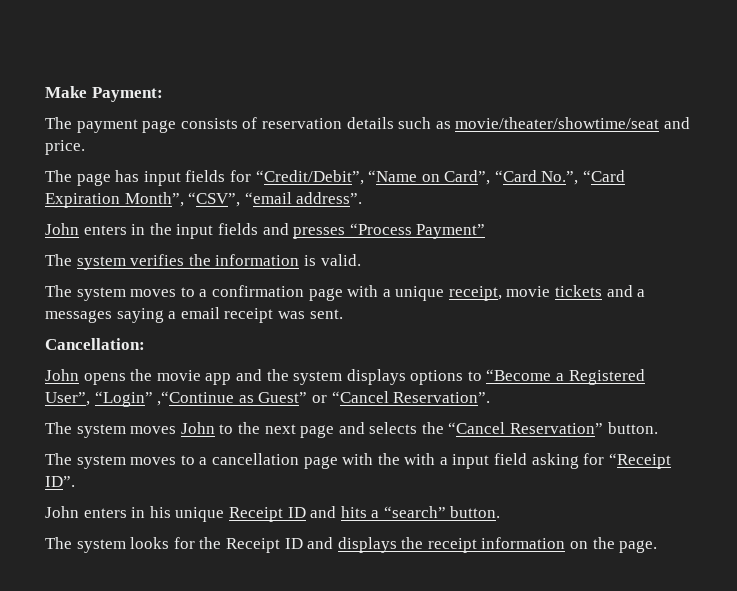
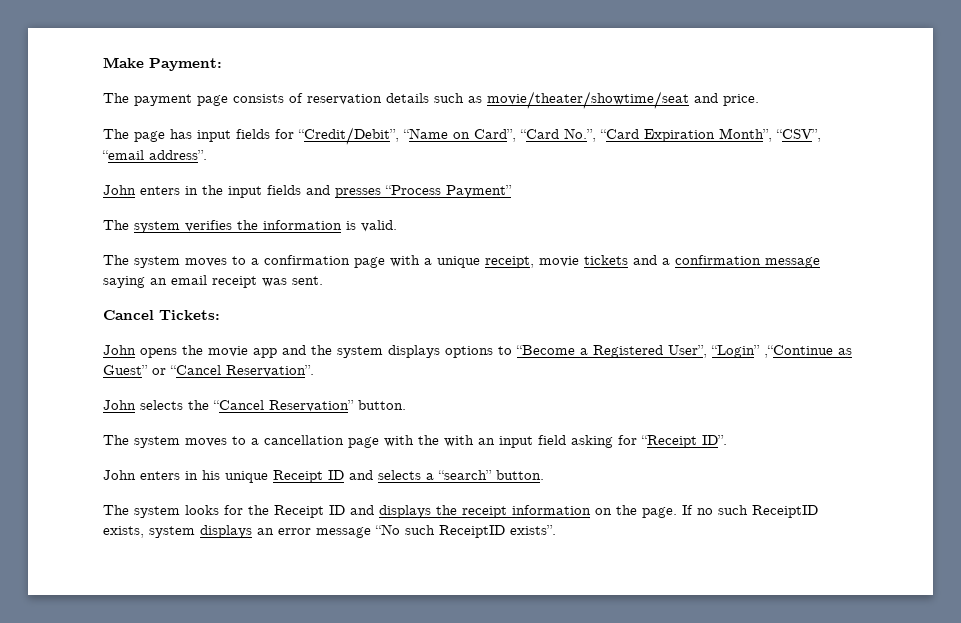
- The system moves to a confirmation page with a unique receipt, movie tickets and a messages saying a email receipt was sent.
+ The system moves to a confirmation page with a unique receipt, movie tickets and a confirmation message saying an email receipt was sent.
- Cancellation:
+ Cancel Tickets:
- The system moves John to the next page and selects the “Cancel Reservation” button.
+ John selects the “Cancel Reservation” button.
- The system moves to a cancellation page with the with a input field asking for “Receipt ID”.
+ The system moves to a cancellation page with the with an input field asking for “Receipt ID”.
- John enters in his unique Receipt ID and hits a “search” button.
+ John enters in his unique Receipt ID and selects a “search” button.
+ If no such ReceiptID exists, system displays an error message “No such ReceiptID exists”.

